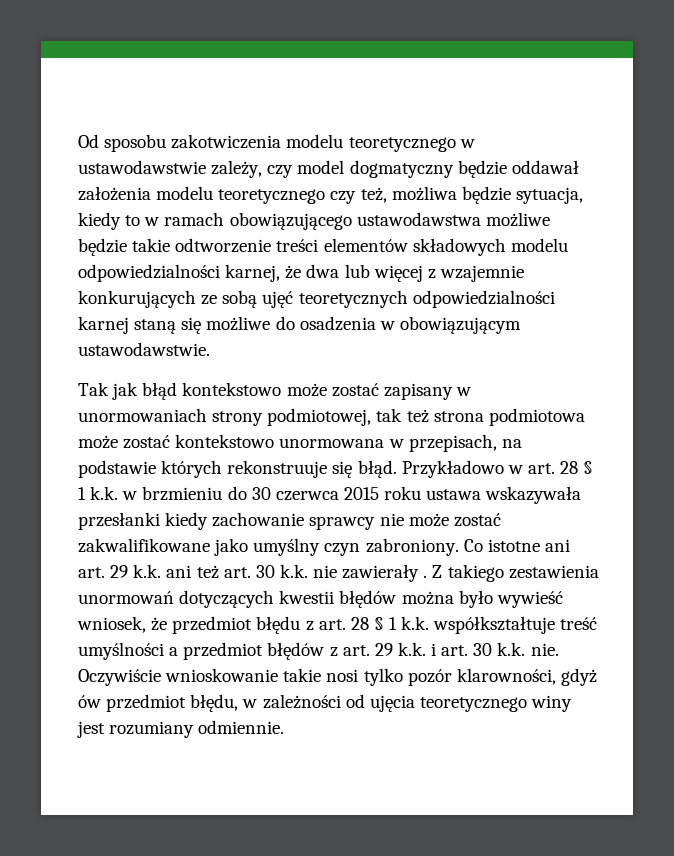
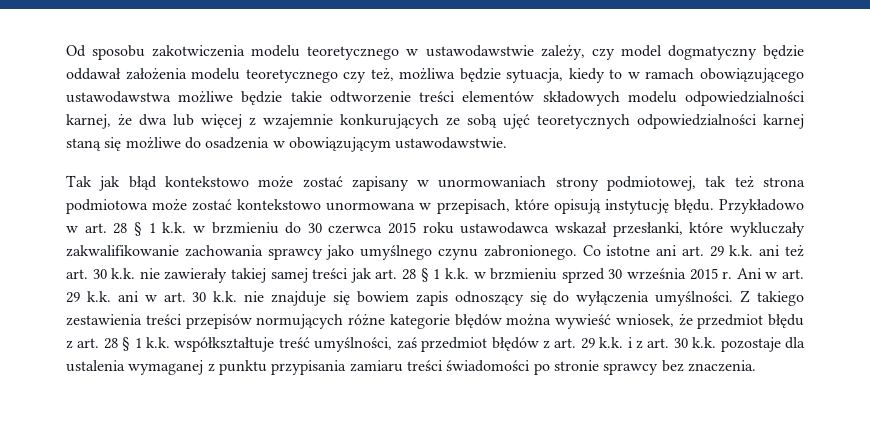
- Tak jak błąd kontekstowo może zostać zapisany w unormowaniach strony podmiotowej, tak też strona podmiotowa może zostać kontekstowo unormowana w przepisach, na podstawie których rekonstruuje się błąd.
+ Tak jak błąd kontekstowo może zostać zapisany w unormowaniach strony podmiotowej, tak też strona podmiotowa może zostać kontekstowo unormowana w przepisach, które opisują instytucję błędu.
- Przykładowo w art. 28 § 1 k.k. w brzmieniu do 30 czerwca 2015 roku ustawa wskazywała przesłanki kiedy zachowanie sprawcy nie może zostać zakwalifikowane jako umyślny czyn zabroniony.
+ Przykładowo w art. 28 § 1 k.k. w brzmieniu do 30 czerwca 2015 roku ustawodawca wskazał przesłanki, które wykluczały zakwalifikowanie zachowania sprawcy jako umyślnego czynu zabronionego.
- Co istotne ani art. 29 k.k. ani też art. 30 k.k. nie zawierały . Z takiego zestawienia unormowań dotyczących kwestii błędów można było wywieść wniosek, że przedmiot błędu z art. 28 § 1 k.k. współkształtuje treść umyślności a przedmiot błędów z art. 29 k.k. i art. 30 k.k. nie. Oczywiście wnioskowanie takie nosi tylko pozór klarowności, gdyż ów przedmiot błędu, w zależności od ujęcia teoretycznego winy jest rozumiany odmiennie.
+ Co istotne ani art. 29 k.k. ani też art. 30 k.k. nie zawierały takiej samej treści jak art. 28 § 1 k.k. w brzmieniu sprzed 30 września 2015 r. Ani w art. 29 k.k. ani w art. 30 k.k. nie znajduje się bowiem zapis odnoszący się do wyłączenia umyślności. Z takiego zestawienia treści przepisów normujących różne kategorie błędów można wywieść wniosek, że przedmiot błędu z art. 28 § 1 k.k. współkształtuje treść umyślności, zaś przedmiot błędów z art. 29 k.k. i z art. 30 k.k. pozostaje dla ustalenia wymaganej z punktu przypisania zamiaru treści świadomości po stronie sprawcy bez znaczenia.

